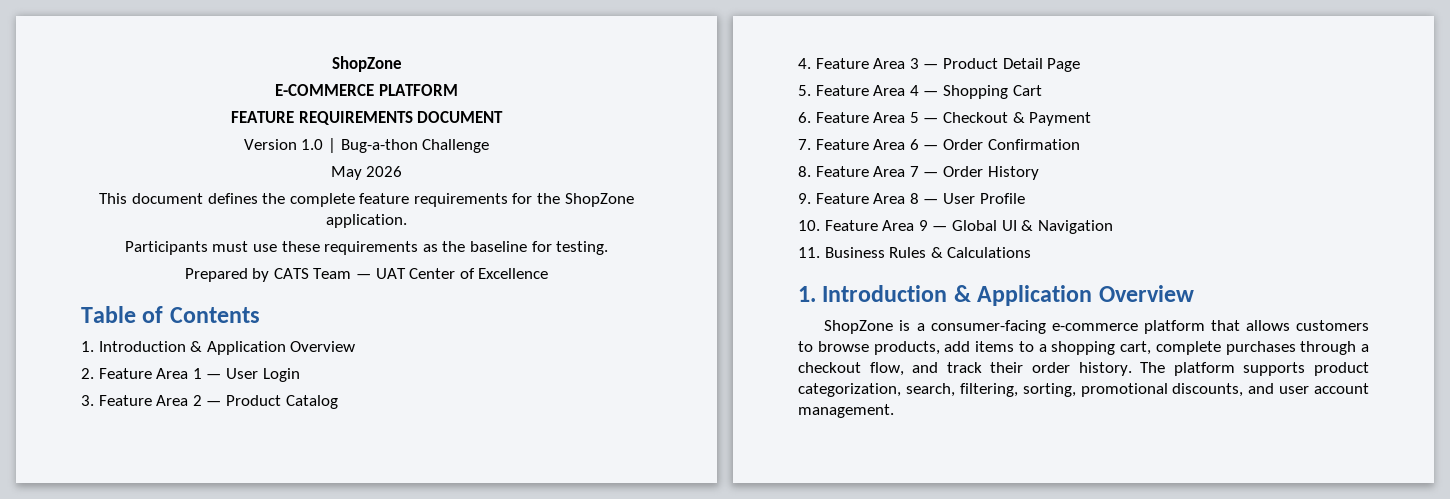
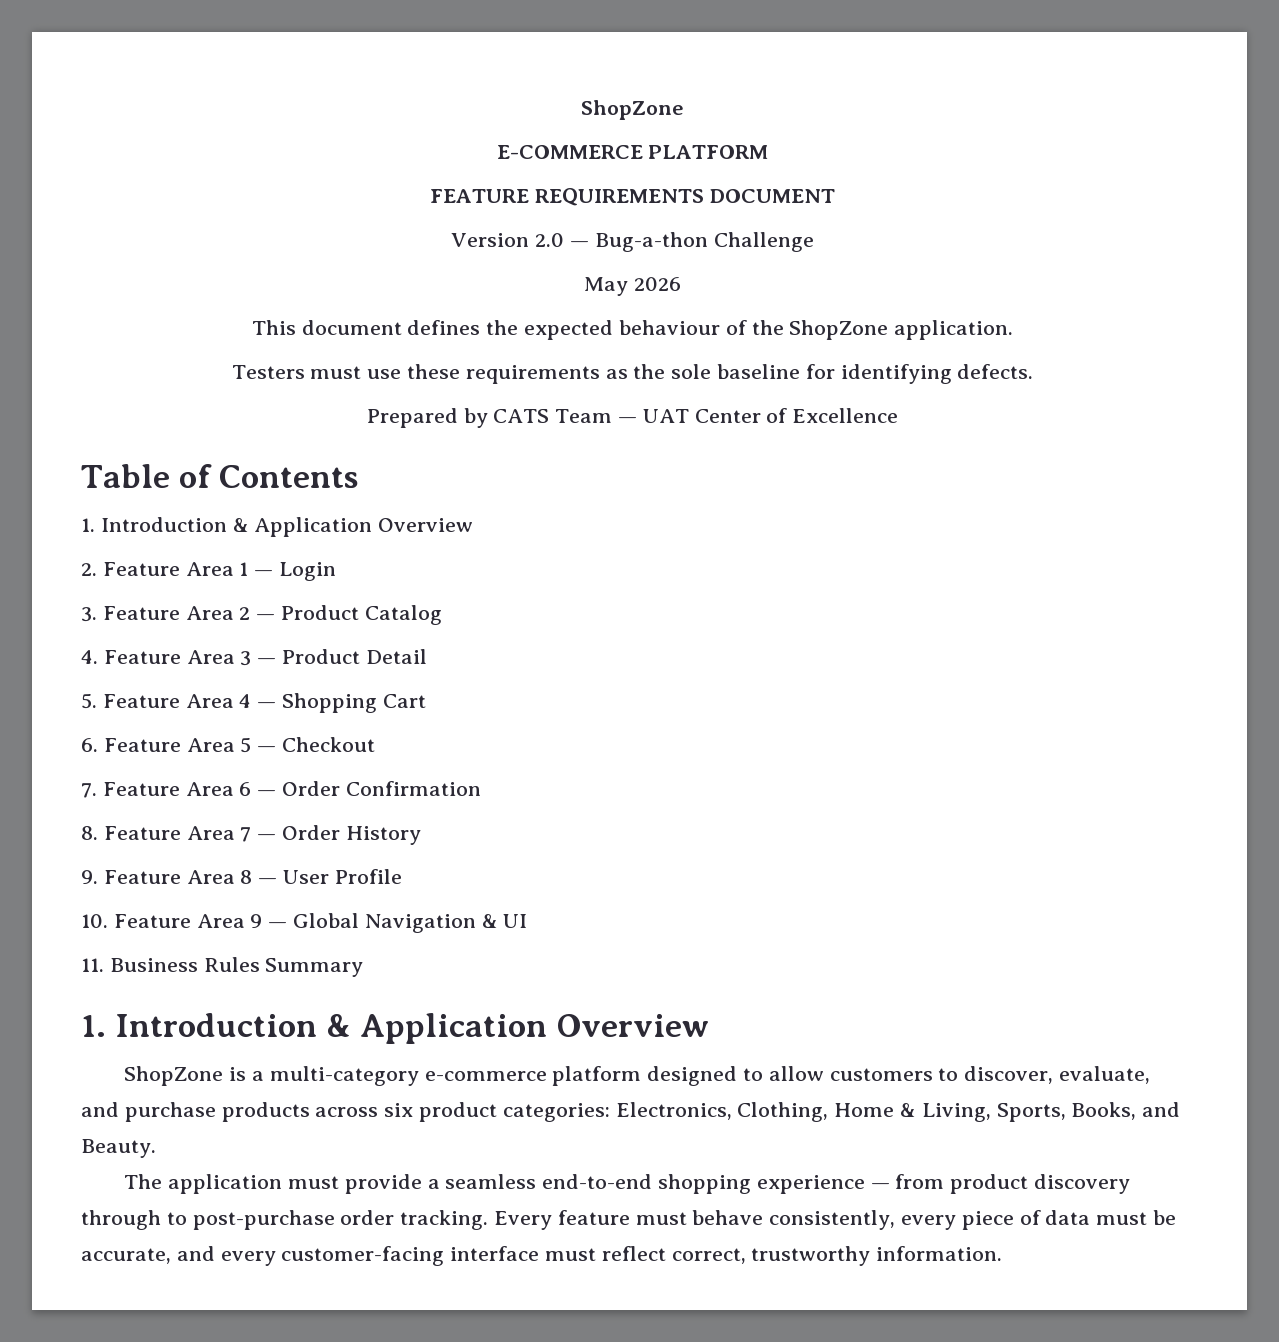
- Version 1.0 | Bug-a-thon Challenge
+ Version 2.0 — Bug-a-thon Challenge
- This document defines the complete feature requirements for the ShopZone application.
+ This document defines the expected behaviour of the ShopZone application.
- Participants must use these requirements as the baseline for testing.
+ Testers must use these requirements as the sole baseline for identifying defects.
- 2. Feature Area 1 — User Login
+ 2. Feature Area 1 — Login
- 4. Feature Area 3 — Product Detail Page
+ 4. Feature Area 3 — Product Detail
- 6. Feature Area 5 — Checkout & Payment
+ 6. Feature Area 5 — Checkout
- 10. Feature Area 9 — Global UI & Navigation
+ 10. Feature Area 9 — Global Navigation & UI
- 11. Business Rules & Calculations
+ 11. Business Rules Summary
- ShopZone is a consumer-facing e-commerce platform that allows customers to browse products, add items to a shopping cart, complete purchases through a checkout flow, and track their order history. The platform supports product categorization, search, filtering, sorting, promotional discounts, and user account management.
+ ShopZone is a multi-category e-commerce platform designed to allow customers to discover, evaluate, and purchase products across six product categories: Electronics, Clothing, Home & Living, Sports, Books, and Beauty.
+ The application must provide a seamless end-to-end shopping experience — from product discovery through to post-purchase order tracking. Every feature must behave consistently, every piece of data must be accurate, and every customer-facing interface must reflect correct, trustworthy information.

